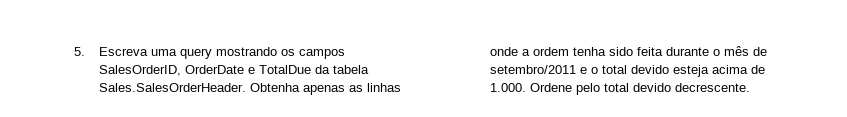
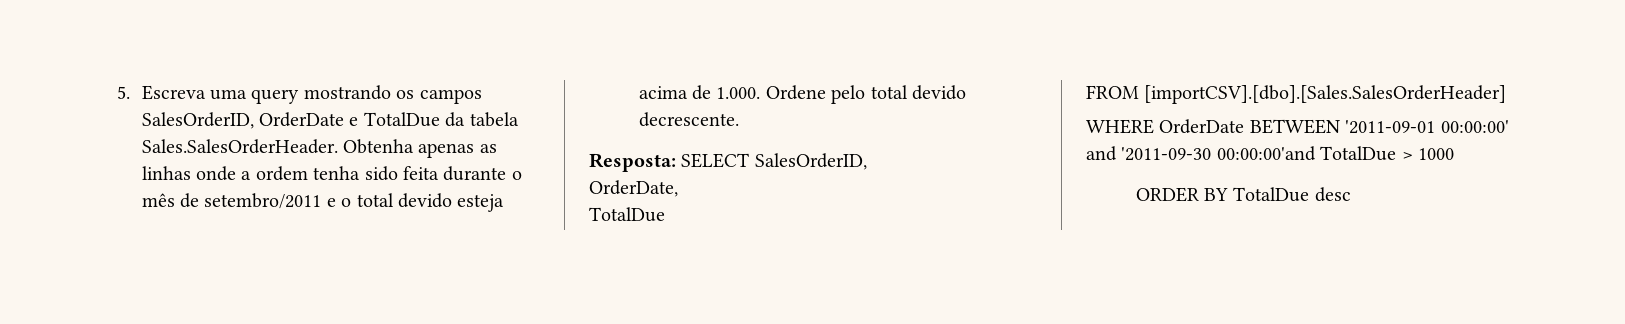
+ Resposta: SELECT SalesOrderID,
+ OrderDate,
+ TotalDue
+ FROM [importCSV].[dbo].[Sales.SalesOrderHeader]
+ WHERE OrderDate BETWEEN '2011-09-01 00:00:00' and '2011-09-30 00:00:00'and TotalDue > 1000
+ ORDER BY TotalDue desc

